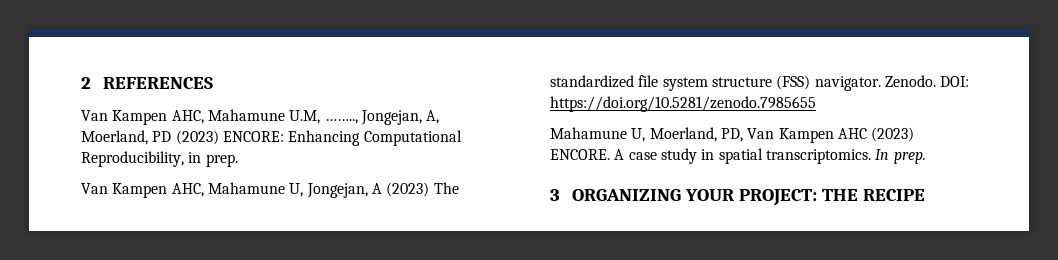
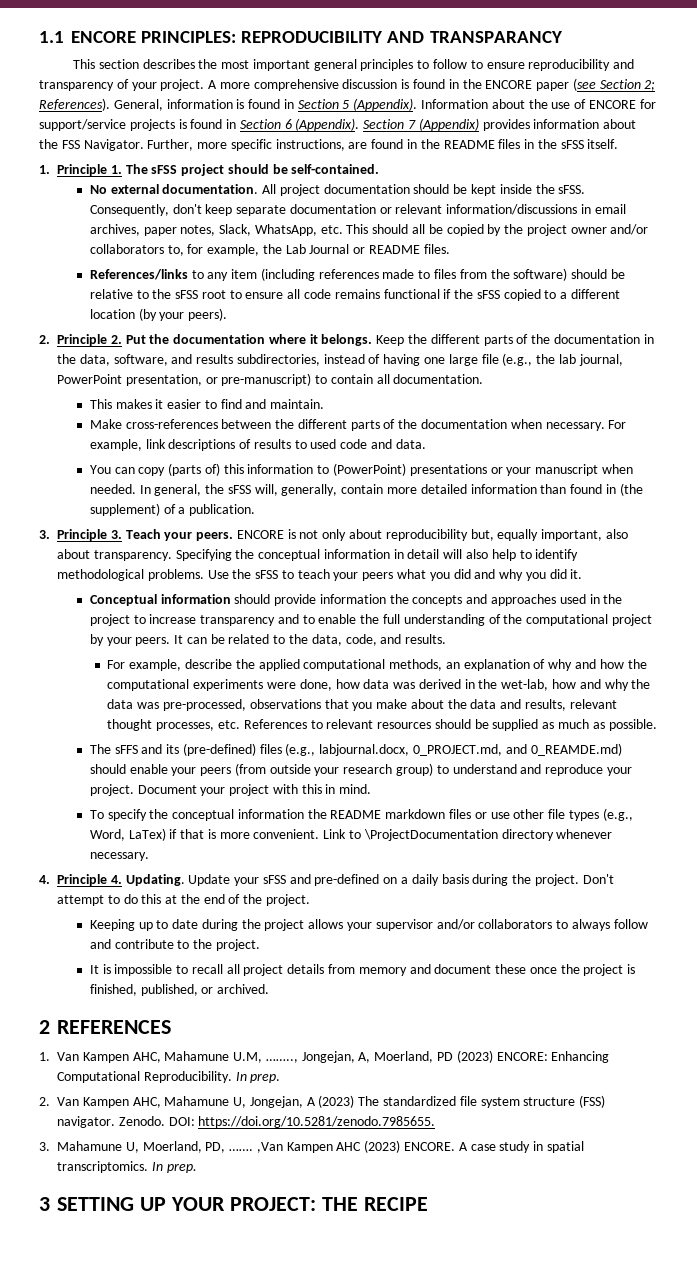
+ 1.1 ENCORE PRINCIPLES: REPRODUCIBILITY AND TRANSPARANCY
+ This section describes the most important general principles to follow to ensure reproducibility and transparency of your project. A more comprehensive discussion is found in the ENCORE paper (see Section 2; References). General, information is found in Section 5 (Appendix). Information about the use of ENCORE for support/service projects is found in Section 6 (Appendix). Section 7 (Appendix) provides information about the FSS Navigator. Further, more specific instructions, are found in the README files in the sFSS itself.
+ 1. Principle 1. The sFSS project should be self-contained.
+ No external documentation. All project documentation should be kept inside the sFSS. Consequently, don't keep separate documentation or relevant information/discussions in email archives, paper notes, Slack, WhatsApp, etc. This should all be copied by the project owner and/or collaborators to, for example, the Lab Journal or README files.
+ References/links to any item (including references made to files from the software) should be relative to the sFSS root to ensure all code remains functional if the sFSS copied to a different location (by your peers).
+ 2. Principle 2. Put the documentation where it belongs. Keep the different parts of the documentation in the data, software, and results subdirectories, instead of having one large file (e.g., the lab journal, PowerPoint presentation, or pre-manuscript) to contain all documentation.
+ This makes it easier to find and maintain.
+ Make cross-references between the different parts of the documentation when necessary. For example, link descriptions of results to used code and data.
+ You can copy (parts of) this information to (PowerPoint) presentations or your manuscript when needed. In general, the sFSS will, generally, contain more detailed information than found in (the supplement) of a publication.
+ 3. Principle 3. Teach your peers. ENCORE is not only about reproducibility but, equally important, also about transparency. Specifying the conceptual information in detail will also help to identify methodological problems. Use the sFSS to teach your peers what you did and why you did it.
+ Conceptual information should provide information the concepts and approaches used in the project to increase transparency and to enable the full understanding of the computational project by your peers. It can be related to the data, code, and results.
+ For example, describe the applied computational methods, an explanation of why and how the computational experiments were done, how data was derived in the wet-lab, how and why the data was pre-processed, observations that you make about the data and results, relevant thought processes, etc. References to relevant resources should be supplied as much as possible.
+ The sFFS and its (pre-defined) files (e.g., labjournal.docx, 0_PROJECT.md, and 0_REAMDE.md) should enable your peers (from outside your research group) to understand and reproduce your project. Document your project with this in mind.
+ To specify the conceptual information the README markdown files or use other file types (e.g., Word, LaTex) if that is more convenient. Link to \ProjectDocumentation directory whenever necessary.
+ 4. Principle 4. Updating. Update your sFSS and pre-defined on a daily basis during the project. Don't attempt to do this at the end of the project.
+ Keeping up to date during the project allows your supervisor and/or collaborators to always follow and contribute to the project.
+ It is impossible to recall all project details from memory and document these once the project is finished, published, or archived.
- Van Kampen AHC, Mahamune U.M, …….., Jongejan, A, Moerland, PD (2023) ENCORE: Enhancing Computational Reproducibility, in prep.
- Van Kampen AHC, Mahamune U, Jongejan, A (2023) The standardized file system structure (FSS) navigator.
+ 1. Van Kampen AHC, Mahamune U.M, …….., Jongejan, A, Moerland, PD (2023) ENCORE: Enhancing Computational Reproducibility. In prep.
+ 2. Van Kampen AHC, Mahamune U, Jongejan, A (2023) The standardized file system structure (FSS) navigator.
- DOI: https://doi.org/10.5281/zenodo.7985655
- Mahamune U, Moerland, PD, Van Kampen AHC (2023) ENCORE.
+ DOI: https://doi.org/10.5281/zenodo.7985655.
+ 3. Mahamune U, Moerland, PD, ……. ,Van Kampen AHC (2023) ENCORE.
- 3 ORGANIZING YOUR PROJECT: THE RECIPE
+ 3 SETTING UP YOUR PROJECT: THE RECIPE

